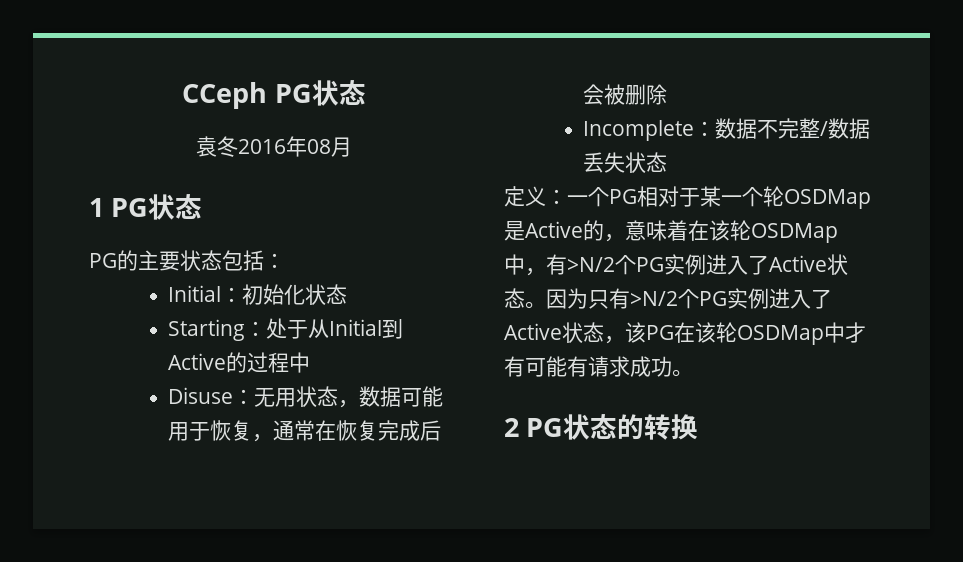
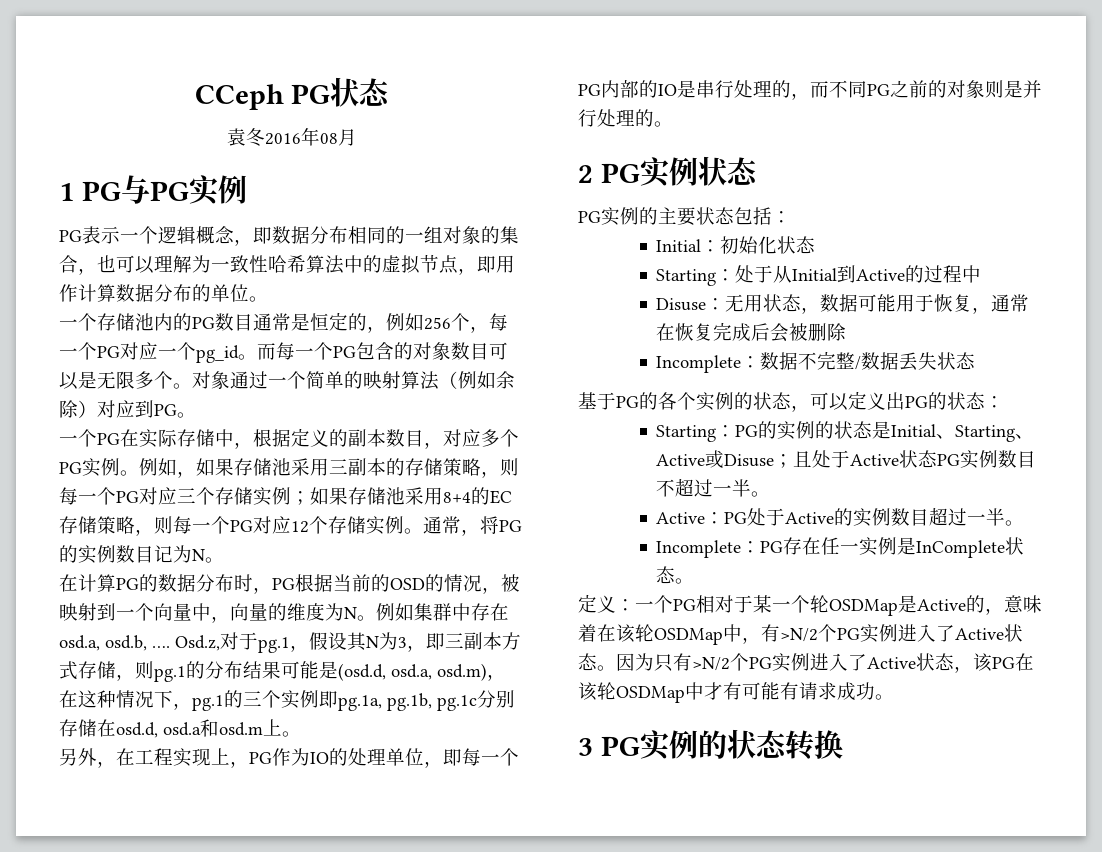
- 1 PG状态
+ 1 PG与PG实例
+ PG表示一个逻辑概念，即数据分布相同的一组对象的集合，也可以理解为一致性哈希算法中的虚拟节点，即用作计算数据分布的单位。
+ 一个存储池内的PG数目通常是恒定的，例如256个，每一个PG对应一个pg_id。而每一个PG包含的对象数目可以是无限多个。对象通过一个简单的映射算法（例如余除）对应到PG。
+ 一个PG在实际存储中，根据定义的副本数目，对应多个PG实例。例如，如果存储池采用三副本的存储策略，则每一个PG对应三个存储实例；如果存储池采用8+4的EC存储策略，则每一个PG对应12个存储实例。通常，将PG的实例数目记为N。
+ 在计算PG的数据分布时，PG根据当前的OSD的情况，被映射到一个向量中，向量的维度为N。例如集群中存在osd.a, osd.b, …. Osd.z,对于pg.1，假设其N为3，即三副本方式存储，则pg.1的分布结果可能是(osd.d, osd.a, osd.m)，在这种情况下，pg.1的三个实例即pg.1a, pg.1b, pg.1c分别存储在osd.d, osd.a和osd.m上。
+ 另外，在工程实现上，PG作为IO的处理单位，即每一个PG内部的IO是串行处理的，而不同PG之前的对象则是并行处理的。
+ 2 PG实例状态
- PG的主要状态包括：
+ PG实例的主要状态包括：
+ 基于PG的各个实例的状态，可以定义出PG的状态：
+ Starting：PG的实例的状态是Initial、Starting、Active或Disuse；且处于Active状态PG实例数目不超过一半。
+ Active：PG处于Active的实例数目超过一半。
+ Incomplete：PG存在任一实例是InComplete状态。
- 2 PG状态的转换
+ 3 PG实例的状态转换

